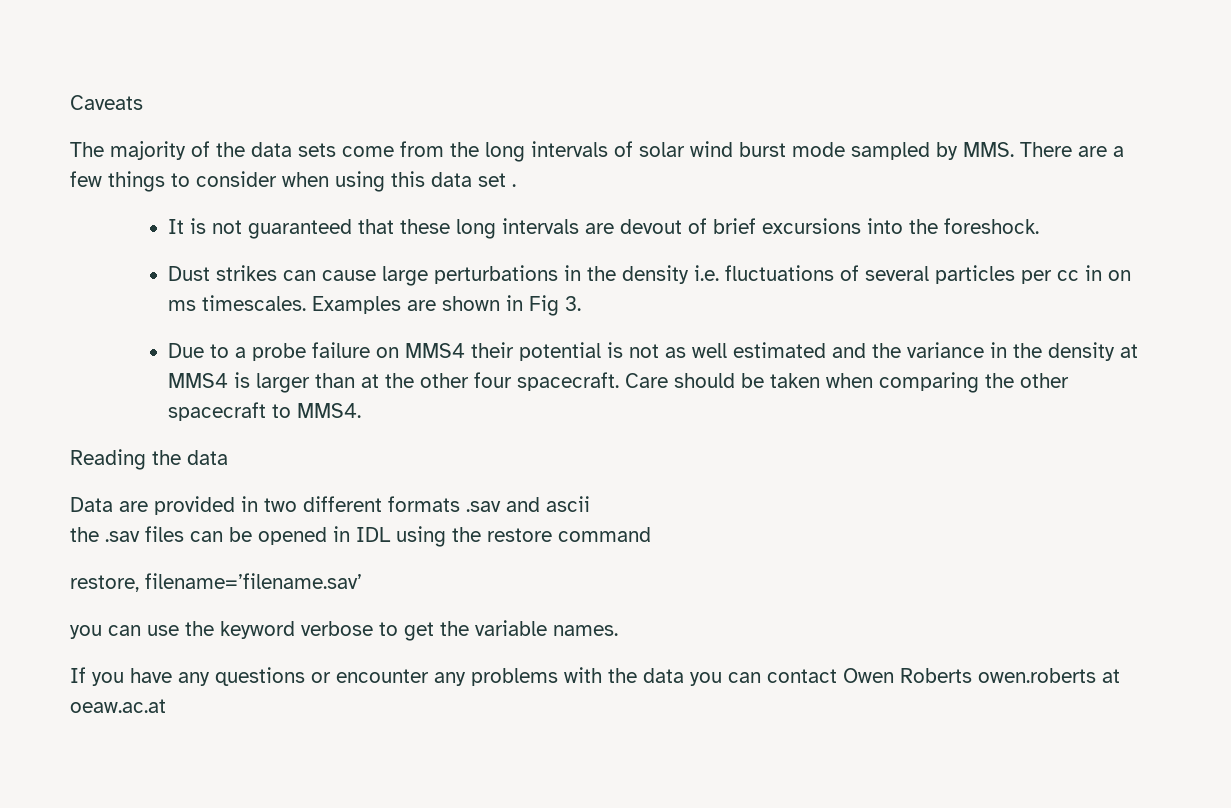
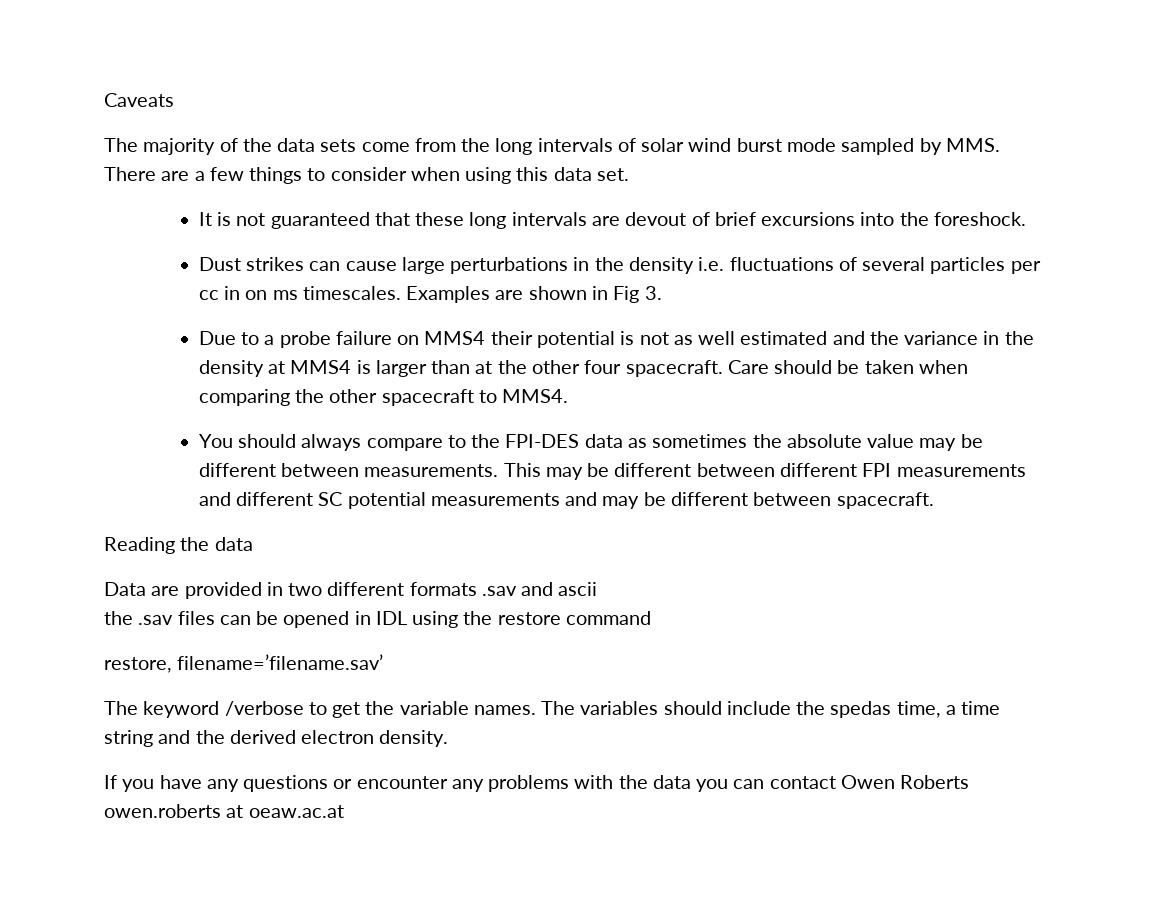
- The majority of the data sets come from the long intervals of solar wind burst mode sampled by MMS. There are a few things to consider when using this data set .
+ The majority of the data sets come from the long intervals of solar wind burst mode sampled by MMS. There are a few things to consider when using this data set.
+ You should always compare to the FPI-DES data as sometimes the absolute value may be different between measurements. This may be different between different FPI measurements and different SC potential measurements and may be different between spacecraft.
- you can use the keyword verbose to get the variable names.
+ The keyword /verbose to get the variable names. The variables should include the spedas time, a time string and the derived electron density.

